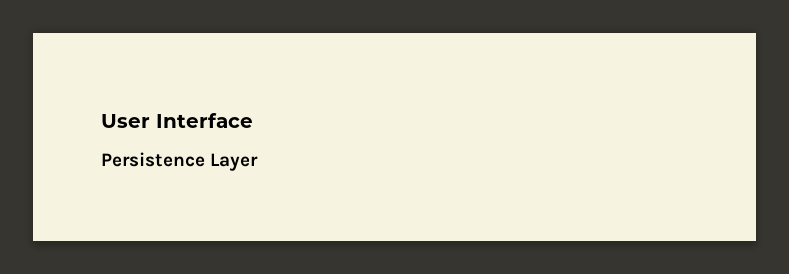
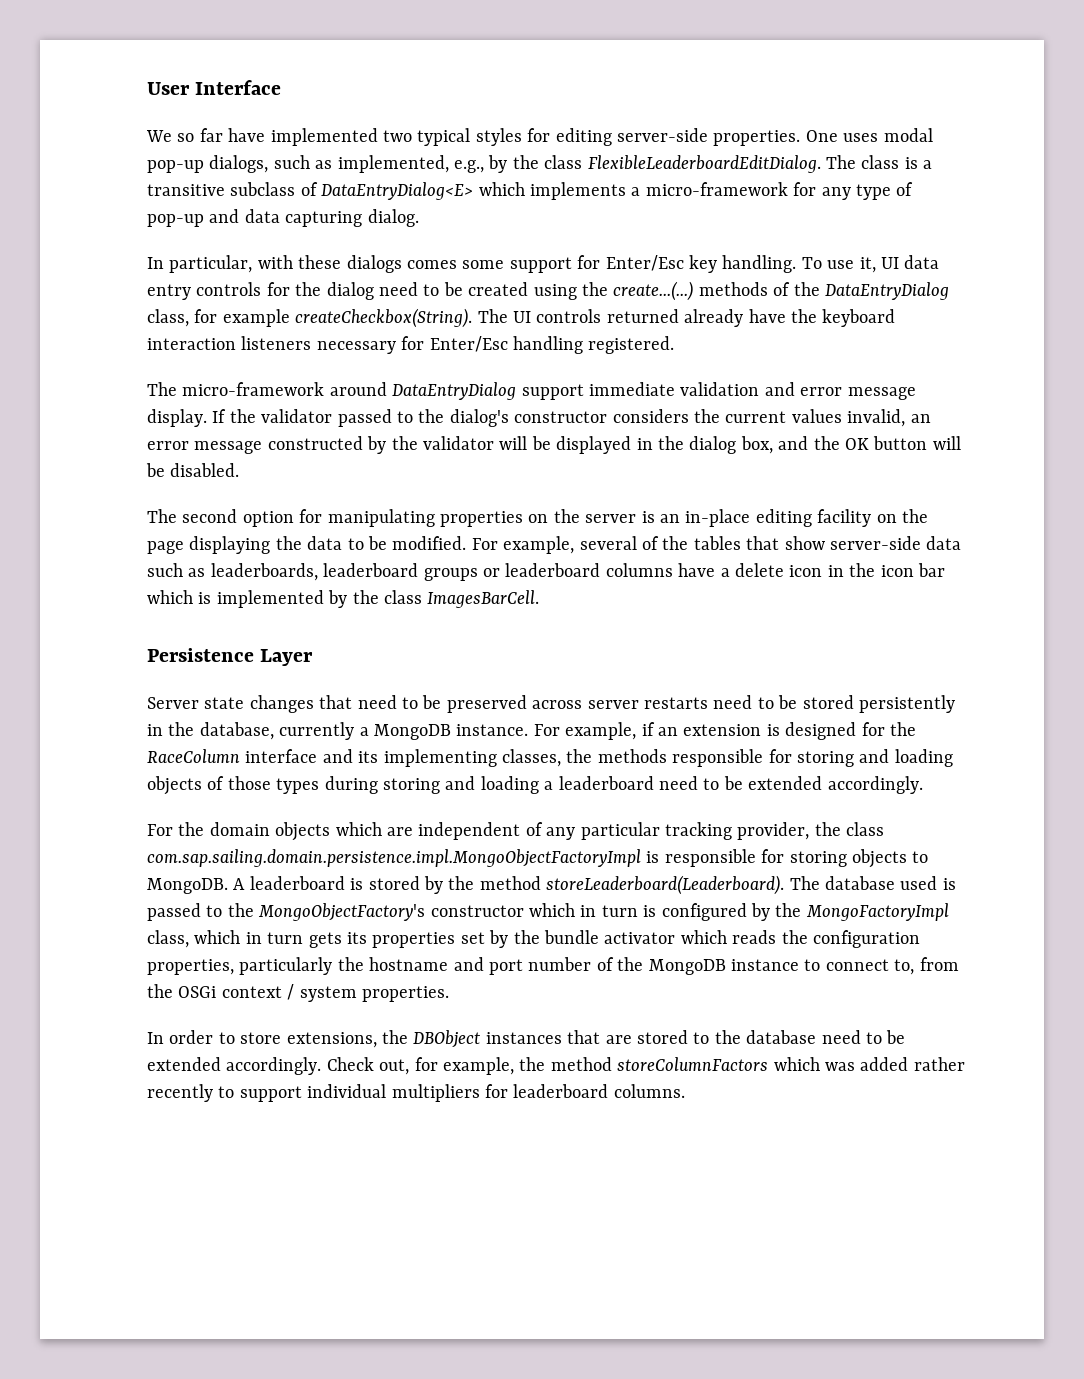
+ We so far have implemented two typical styles for editing server-side properties. One uses modal pop-up dialogs, such as implemented, e.g., by the class FlexibleLeaderboardEditDialog. The class is a transitive subclass of DataEntryDialog<E> which implements a micro-framework for any type of pop-up and data capturing dialog.
+ In particular, with these dialogs comes some support for Enter/Esc key handling. To use it, UI data entry controls for the dialog need to be created using the create...(...) methods of the DataEntryDialog class, for example createCheckbox(String). The UI controls returned already have the keyboard interaction listeners necessary for Enter/Esc handling registered.
+ The micro-framework around DataEntryDialog support immediate validation and error message display. If the validator passed to the dialog's constructor considers the current values invalid, an error message constructed by the validator will be displayed in the dialog box, and the OK button will be disabled.
+ The second option for manipulating properties on the server is an in-place editing facility on the page displaying the data to be modified. For example, several of the tables that show server-side data such as leaderboards, leaderboard groups or leaderboard columns have a delete icon in the icon bar which is implemented by the class ImagesBarCell.
  Persistence Layer
+ Server state changes that need to be preserved across server restarts need to be stored persistently in the database, currently a MongoDB instance. For example, if an extension is designed for the RaceColumn interface and its implementing classes, the methods responsible for storing and loading objects of those types during storing and loading a leaderboard need to be extended accordingly.
+ For the domain objects which are independent of any particular tracking provider, the class com.sap.sailing.domain.persistence.impl.MongoObjectFactoryImpl is responsible for storing objects to MongoDB. A leaderboard is stored by the method storeLeaderboard(Leaderboard). The database used is passed to the MongoObjectFactory's constructor which in turn is configured by the MongoFactoryImpl class, which in turn gets its properties set by the bundle activator which reads the configuration properties, particularly the hostname and port number of the MongoDB instance to connect to, from the OSGi context / system properties.
+ In order to store extensions, the DBObject instances that are stored to the database need to be extended accordingly. Check out, for example, the method storeColumnFactors which was added rather recently to support individual multipliers for leaderboard columns.

